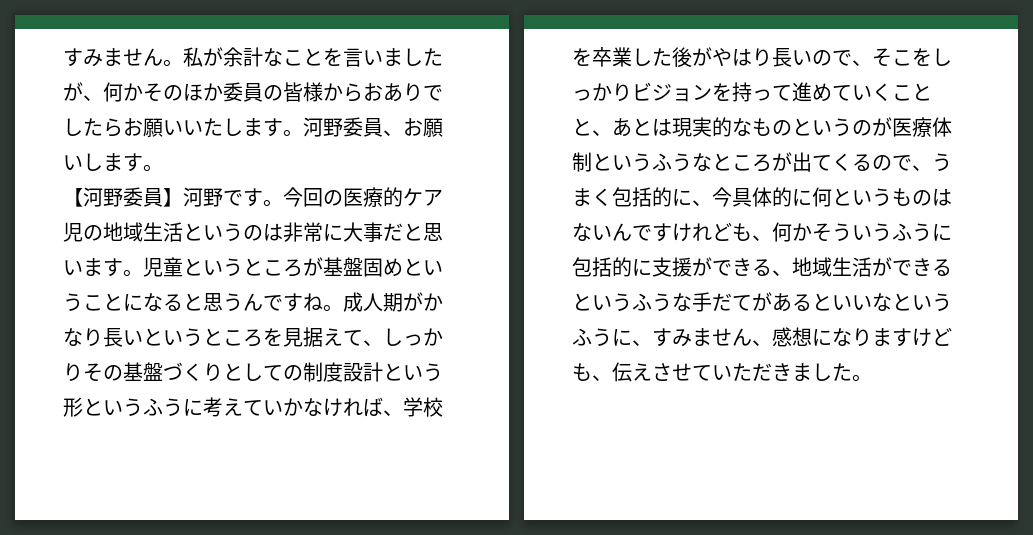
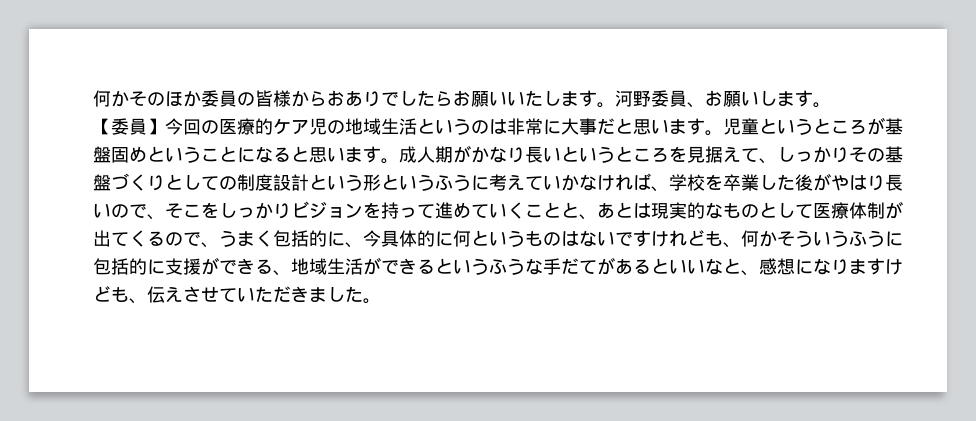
- すみません。私が余計なことを言いましたが、何かそのほか委員の皆様からおありでしたらお願いいたします。
+ 何かそのほか委員の皆様からおありでしたらお願いいたします。
- 【河野委員】河野です。今回の医療的ケア児の地域生活というのは非常に大事だと思います。
+ 【委員】今回の医療的ケア児の地域生活というのは非常に大事だと思います。
- 児童というところが基盤固めということになると思うんですね。
+ 児童というところが基盤固めということになると思います。
- 成人期がかなり長いというところを見据えて、しっかりその基盤づくりとしての制度設計という形というふうに考えていかなければ、学校を卒業した後がやはり長いので、そこをしっかりビジョンを持って進めていくことと、あとは現実的なものというのが医療体制というふうなところが出てくるので、うまく包括的に、今具体的に何というものはないんですけれども、何かそういうふうに包括的に支援ができる、地域生活ができるというふうな手だてがあるといいなというふうに、すみません、感想になりますけども、伝えさせていただきました。
+ 成人期がかなり長いというところを見据えて、しっかりその基盤づくりとしての制度設計という形というふうに考えていかなければ、学校を卒業した後がやはり長いので、そこをしっかりビジョンを持って進めていくことと、あとは現実的なものとして医療体制が出てくるので、うまく包括的に、今具体的に何というものはないですけれども、何かそういうふうに包括的に支援ができる、地域生活ができるというふうな手だてがあるといいなと、感想になりますけども、伝えさせていただきました。

